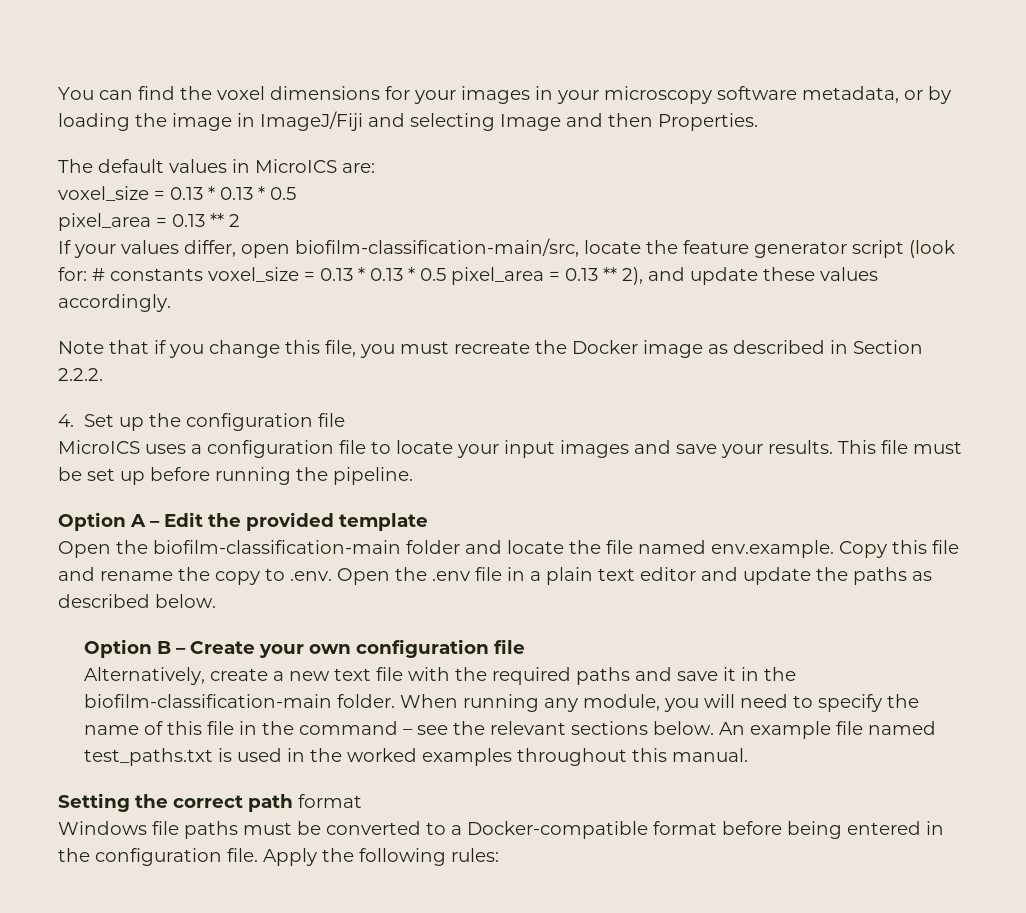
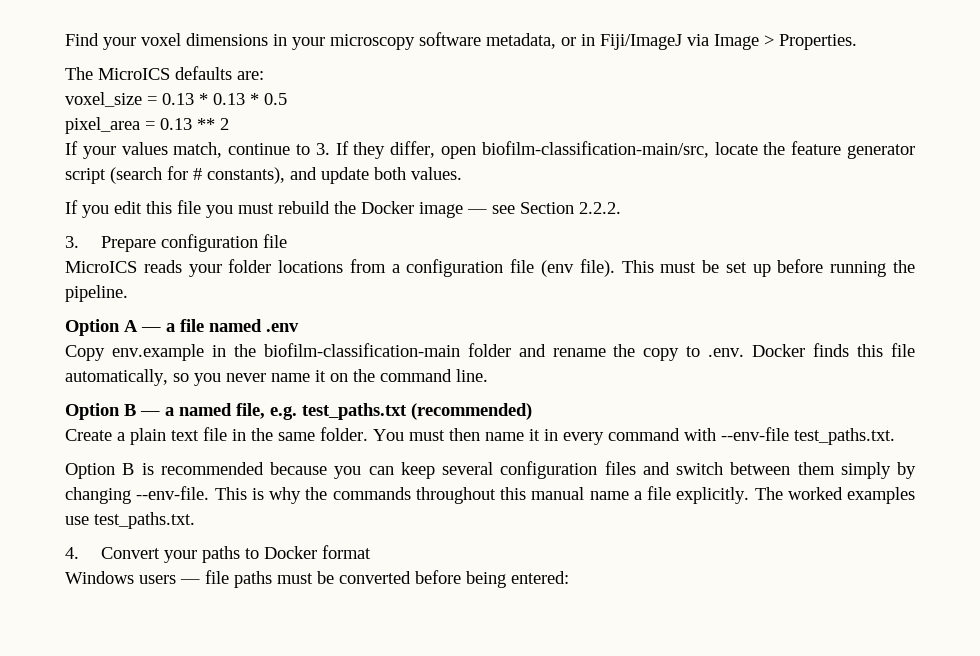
- You can find the voxel dimensions for your images in your microscopy software metadata, or by loading the image in ImageJ/Fiji and selecting Image and then Properties.
- The default values in MicroICS are:
+ Find your voxel dimensions in your microscopy software metadata, or in Fiji/ImageJ via Image > Properties.
+ The MicroICS defaults are:
- If your values differ, open biofilm-classification-main/src, locate the feature generator script (look for: # constants voxel_size = 0.13 * 0.13 * 0.5 pixel_area = 0.13 ** 2), and update these values accordingly.
- Note that if you change this file, you must recreate the Docker image as described in Section 2.2.2.
+ If your values match, continue to 3. If they differ, open biofilm-classification-main/src, locate the feature generator script (search for # constants), and update both values.
+ If you edit this file you must rebuild the Docker image — see Section 2.2.2.
- 4. Set up the configuration file
+ 3. Prepare configuration file
- MicroICS uses a configuration file to locate your input images and save your results. This file must be set up before running the pipeline.
+ MicroICS reads your folder locations from a configuration file (env file). This must be set up before running the pipeline.
- Option A – Edit the provided template
- Open the biofilm-classification-main folder and locate the file named env.example. Copy this file and rename the copy to .env. Open the .env file in a plain text editor and update the paths as described below.
- Option B – Create your own configuration file
- Alternatively, create a new text file with the required paths and save it in the biofilm-classification-main folder. When running any module, you will need to specify the name of this file in the command – see the relevant sections below. An example file named test_paths.txt is used in the worked examples throughout this manual.
- Setting the correct path format
+ Option A — a file named .env
+ Copy env.example in the biofilm-classification-main folder and rename the copy to .env. Docker finds this file automatically, so you never name it on the command line.
+ Option B — a named file, e.g. test_paths.txt (recommended)
+ Create a plain text file in the same folder. You must then name it in every command with --env-file test_paths.txt.
+ Option B is recommended because you can keep several configuration files and switch between them simply by changing --env-file. This is why the commands throughout this manual name a file explicitly. The worked examples use test_paths.txt.
+ 4. Convert your paths to Docker format
- Windows file paths must be converted to a Docker-compatible format before being entered in the configuration file. Apply the following rules:
+ Windows users — file paths must be converted before being entered:

